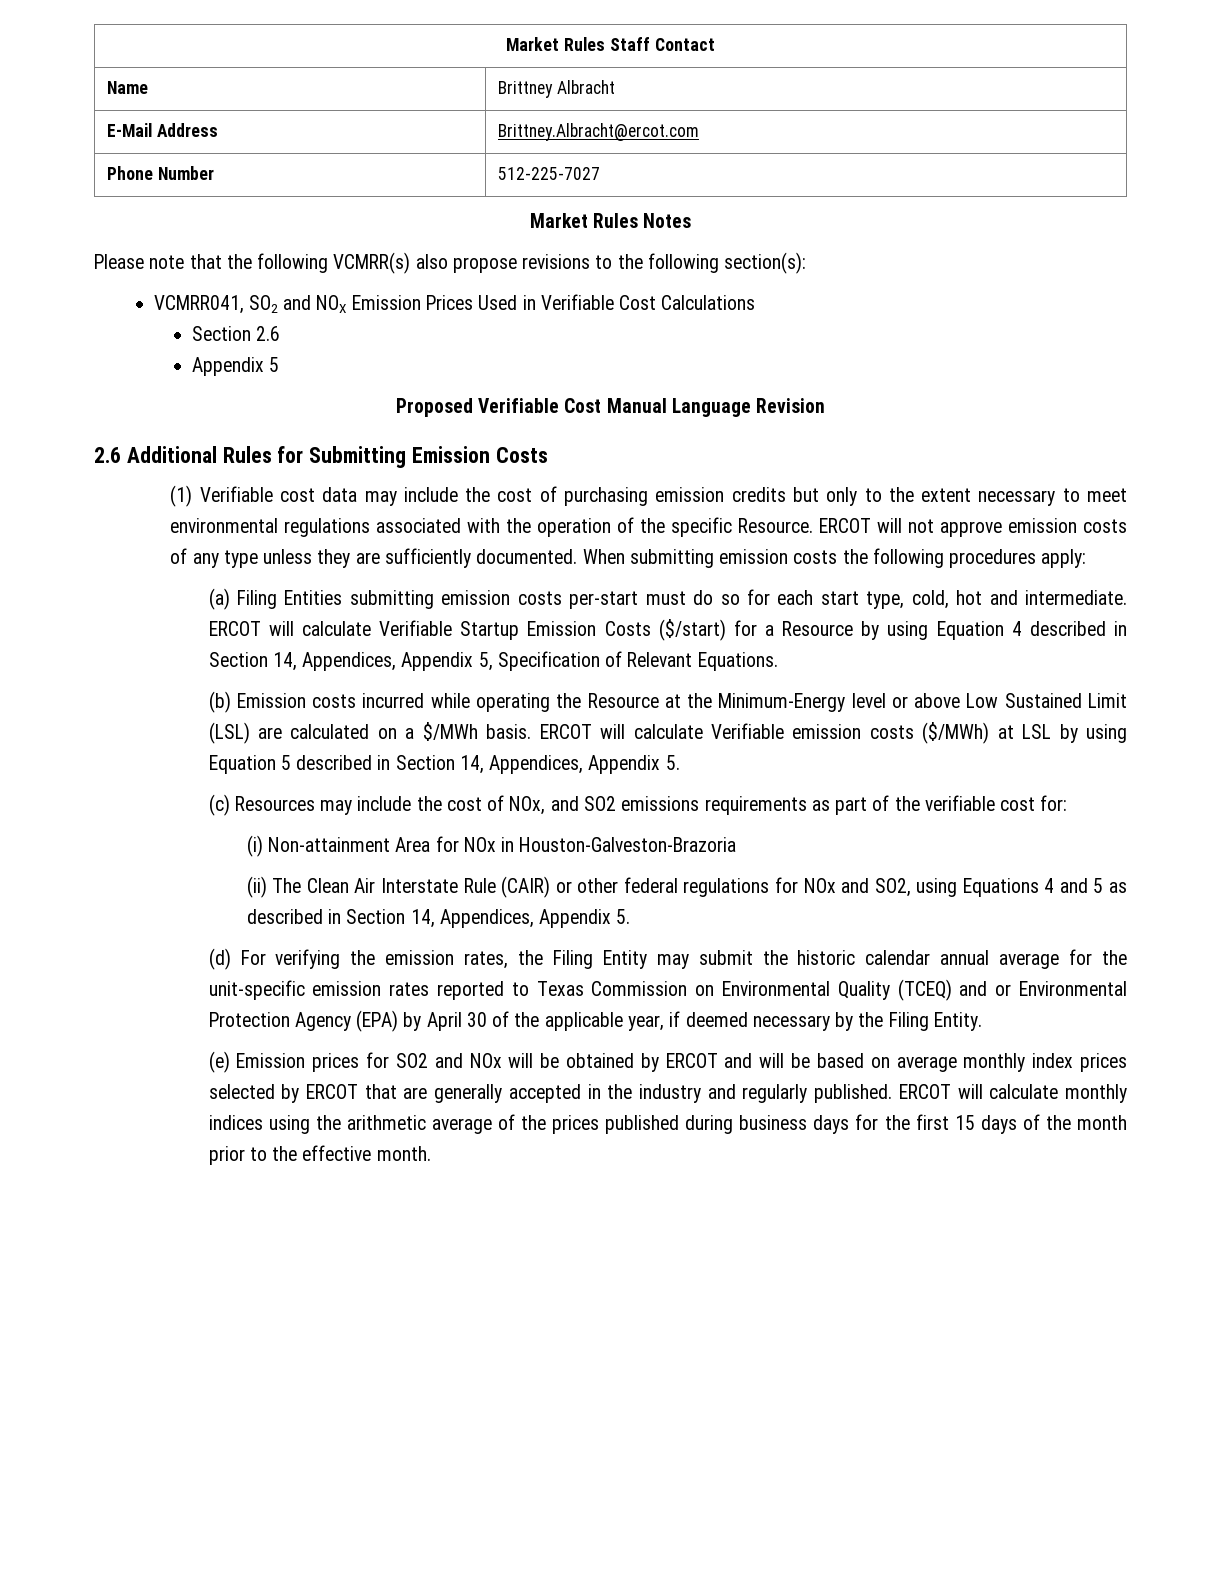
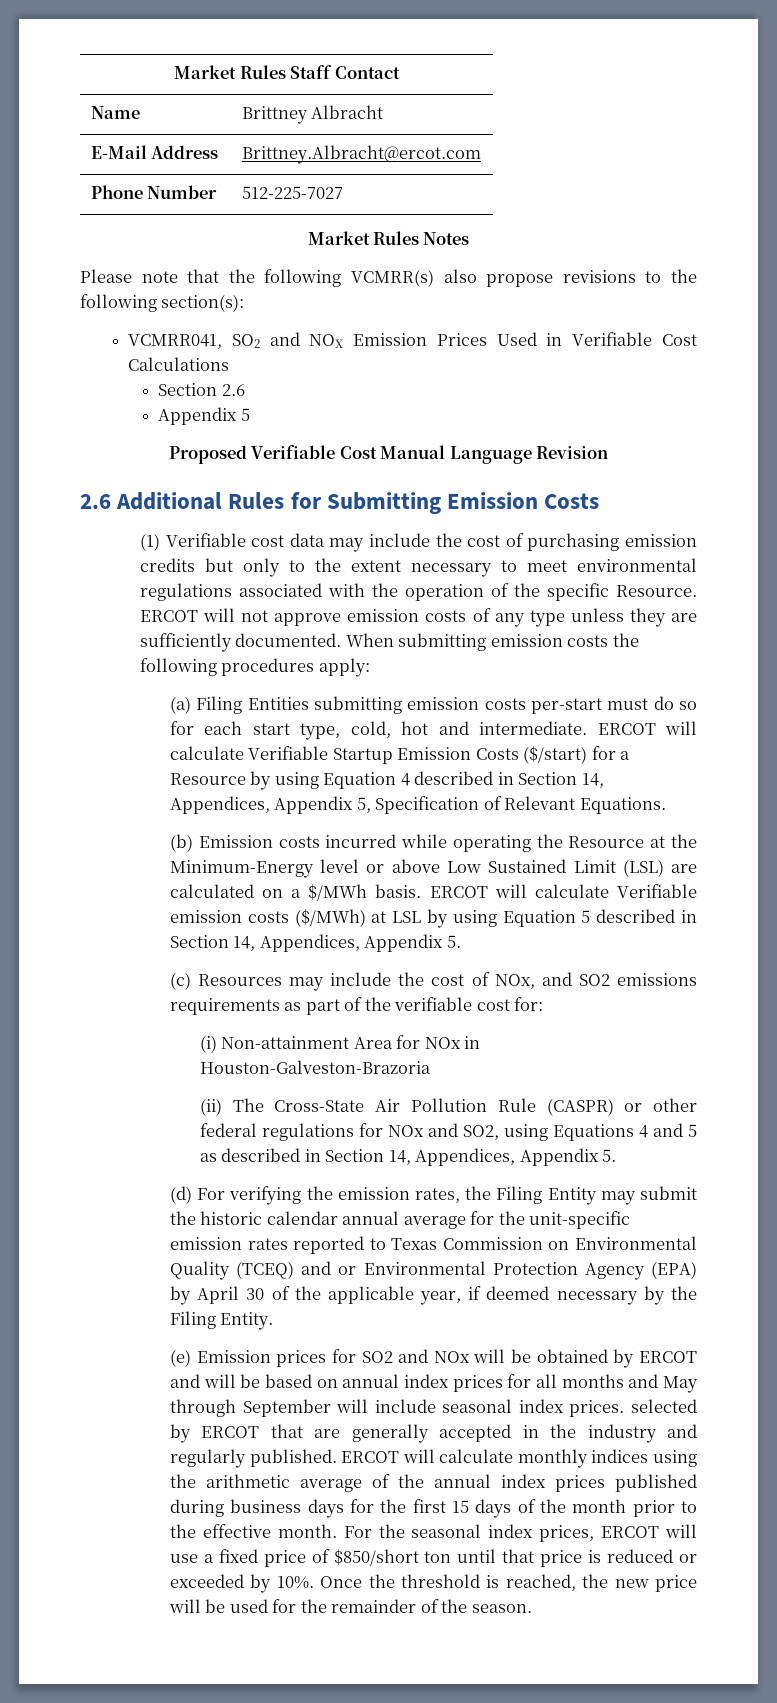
- (ii) The Clean Air Interstate Rule (CAIR) or other federal regulations for NOx and SO2, using Equations 4 and 5 as described in Section 14, Appendices, Appendix 5.
+ (ii) The Cross-State Air Pollution Rule (CASPR) or other federal regulations for NOx and SO2, using Equations 4 and 5 as described in Section 14, Appendices, Appendix 5.
- (e) Emission prices for SO2 and NOx will be obtained by ERCOT and will be based on average monthly index prices selected by ERCOT that are generally accepted in the industry and regularly published.
+ (e) Emission prices for SO2 and NOx will be obtained by ERCOT and will be based on annual index prices for all months and May through September will include seasonal index prices. selected by ERCOT that are generally accepted in the industry and regularly published.
- ERCOT will calculate monthly indices using the arithmetic average of the prices published during business days for the first 15 days of the month prior to the effective month.
+ ERCOT will calculate monthly indices using the arithmetic average of the annual index prices published during business days for the first 15 days of the month prior to the effective month.
+ For the seasonal index prices, ERCOT will use a fixed price of $850/short ton until that price is reduced or exceeded by 10%. Once the threshold is reached, the new price will be used for the remainder of the season.

